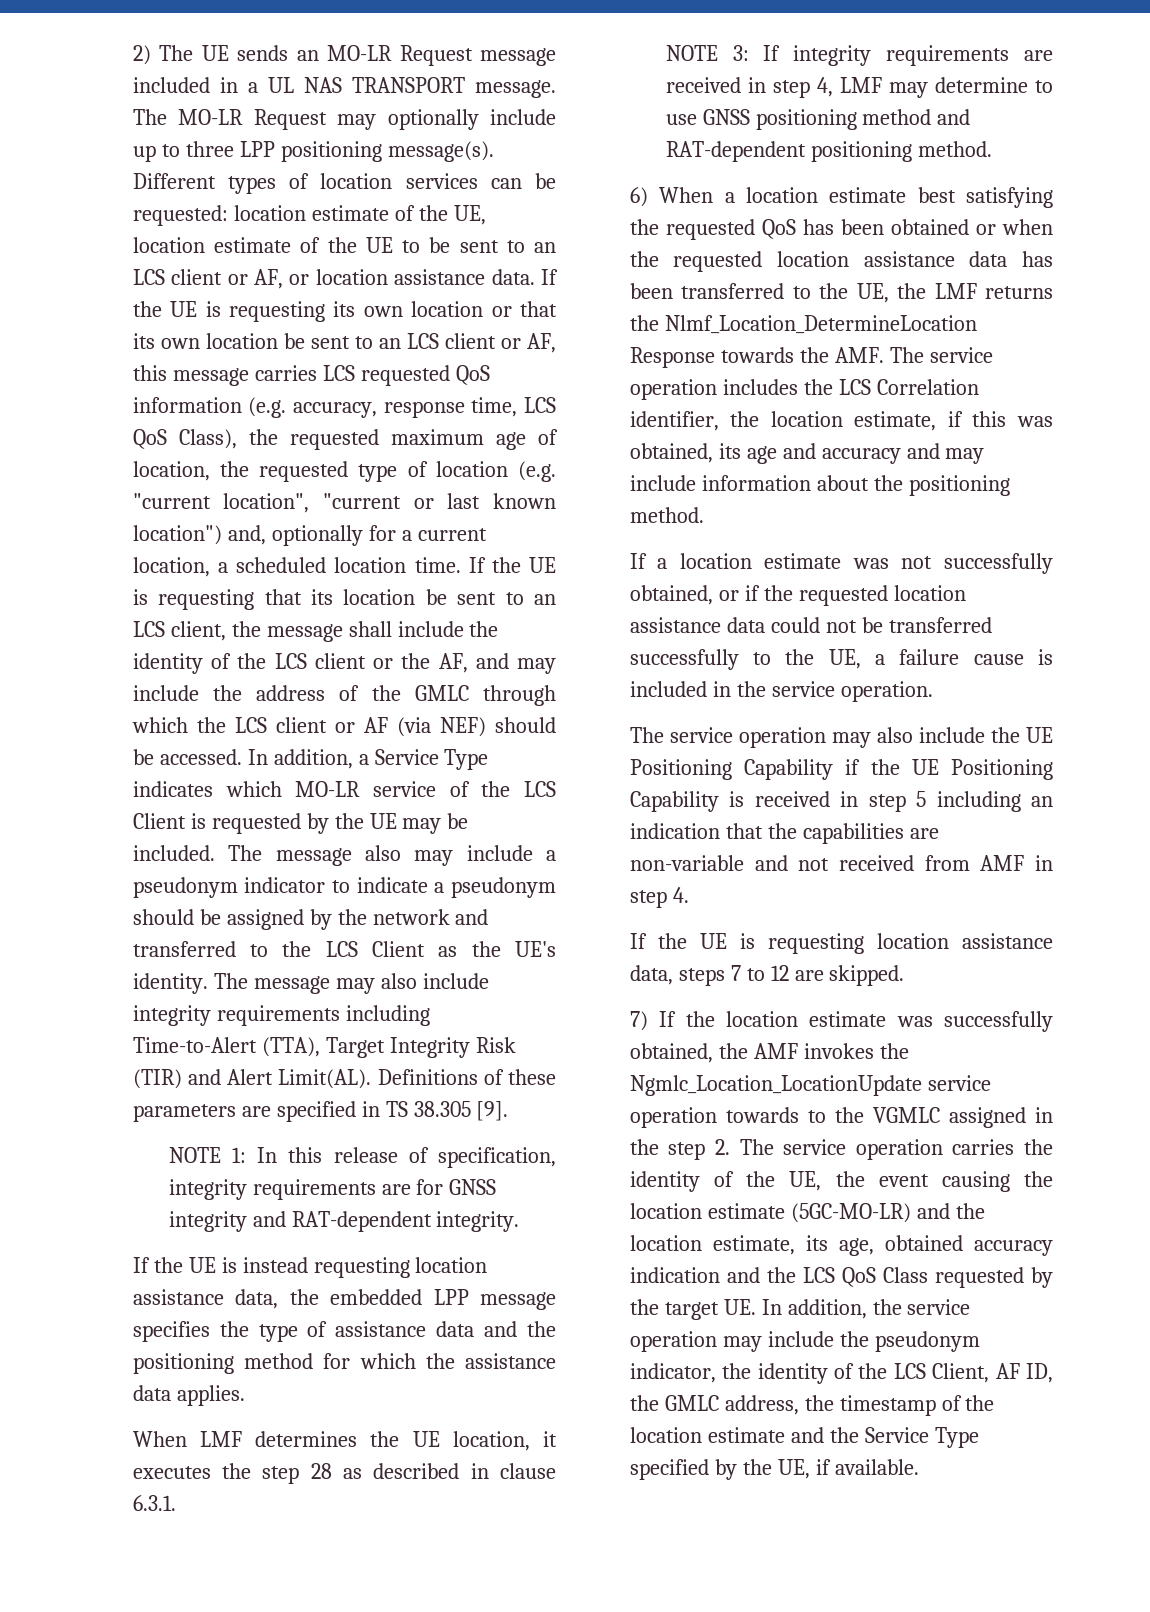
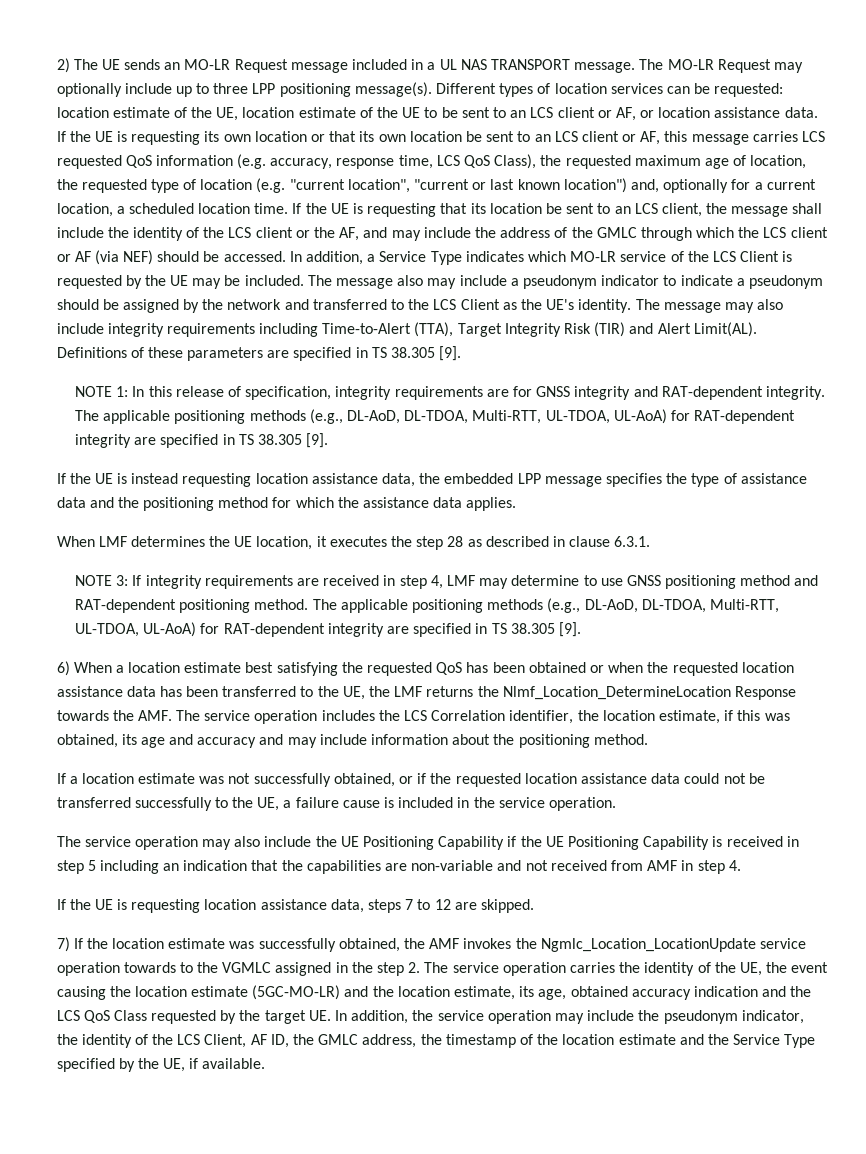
- NOTE 1: In this release of specification, integrity requirements are for GNSS integrity and RAT-dependent integrity.
+ NOTE 1: In this release of specification, integrity requirements are for GNSS integrity and RAT-dependent integrity. The applicable positioning methods (e.g., DL-AoD, DL-TDOA, Multi-RTT, UL-TDOA, UL-AoA) for RAT-dependent integrity are specified in TS 38.305 [9].
- NOTE 3: If integrity requirements are received in step 4, LMF may determine to use GNSS positioning method and RAT-dependent positioning method.
+ NOTE 3: If integrity requirements are received in step 4, LMF may determine to use GNSS positioning method and RAT-dependent positioning method. The applicable positioning methods (e.g., DL-AoD, DL-TDOA, Multi-RTT, UL-TDOA, UL-AoA) for RAT-dependent integrity are specified in TS 38.305 [9].

